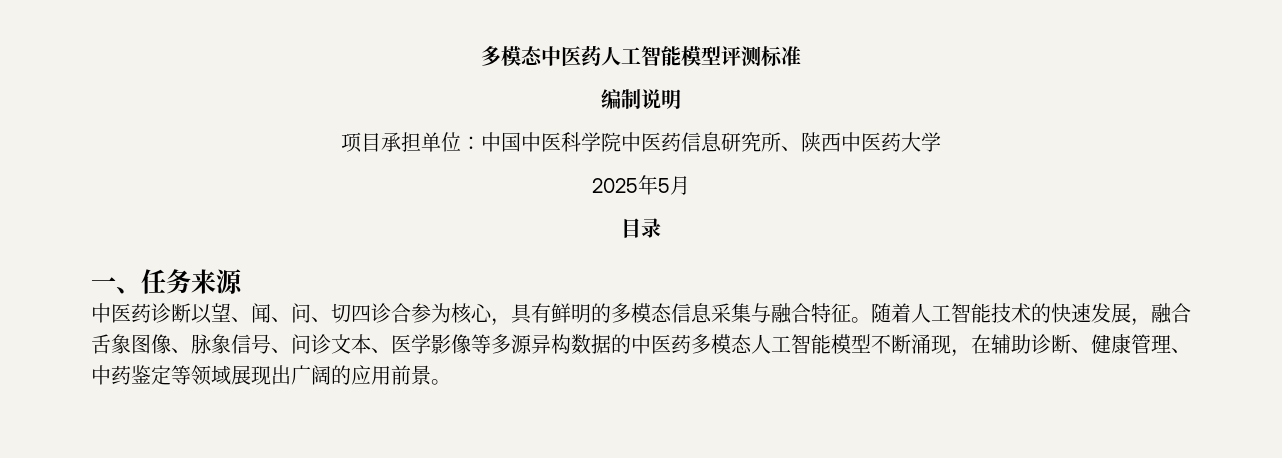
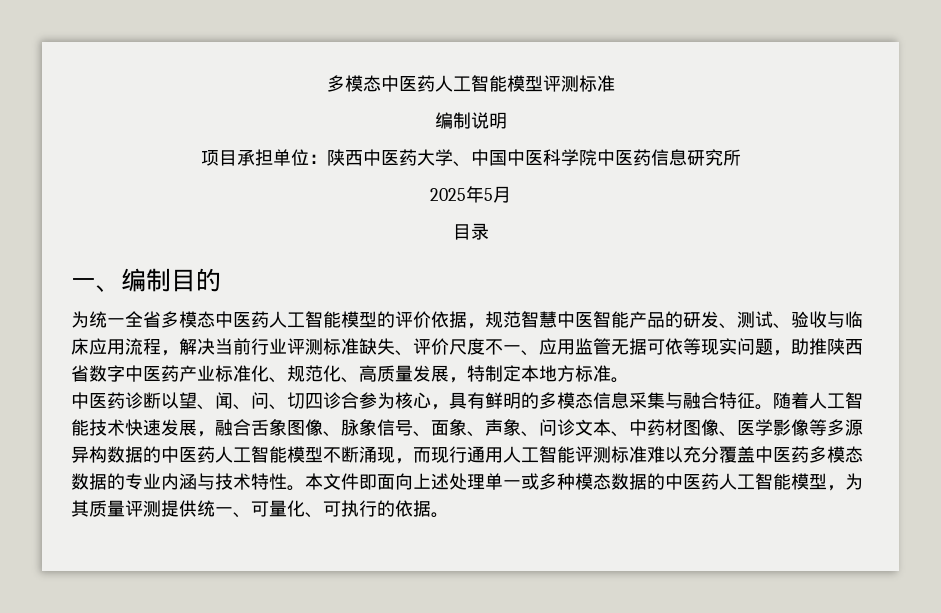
- 项目承担单位：中国中医科学院中医药信息研究所、陕西中医药大学
+ 项目承担单位：陕西中医药大学、中国中医科学院中医药信息研究所
- 一、任务来源
+ 一、编制目的
+ 为统一全省多模态中医药人工智能模型的评价依据，规范智慧中医智能产品的研发、测试、验收与临床应用流程，解决当前行业评测标准缺失、评价尺度不一、应用监管无据可依等现实问题，助推陕西省数字中医药产业标准化、规范化、高质量发展，特制定本地方标准。
- 随着人工智能技术的快速发展，融合舌象图像、脉象信号、问诊文本、医学影像等多源异构数据的中医药多模态人工智能模型不断涌现，在辅助诊断、健康管理、中药鉴定等领域展现出广阔的应用前景。
+ 随着人工智能技术快速发展，融合舌象图像、脉象信号、面象、声象、问诊文本、中药材图像、医学影像等多源异构数据的中医药人工智能模型不断涌现，而现行通用人工智能评测标准难以充分覆盖中医药多模态数据的专业内涵与技术特性。本文件即面向上述处理单一或多种模态数据的中医药人工智能模型，为其质量评测提供统一、可量化、可执行的依据。

